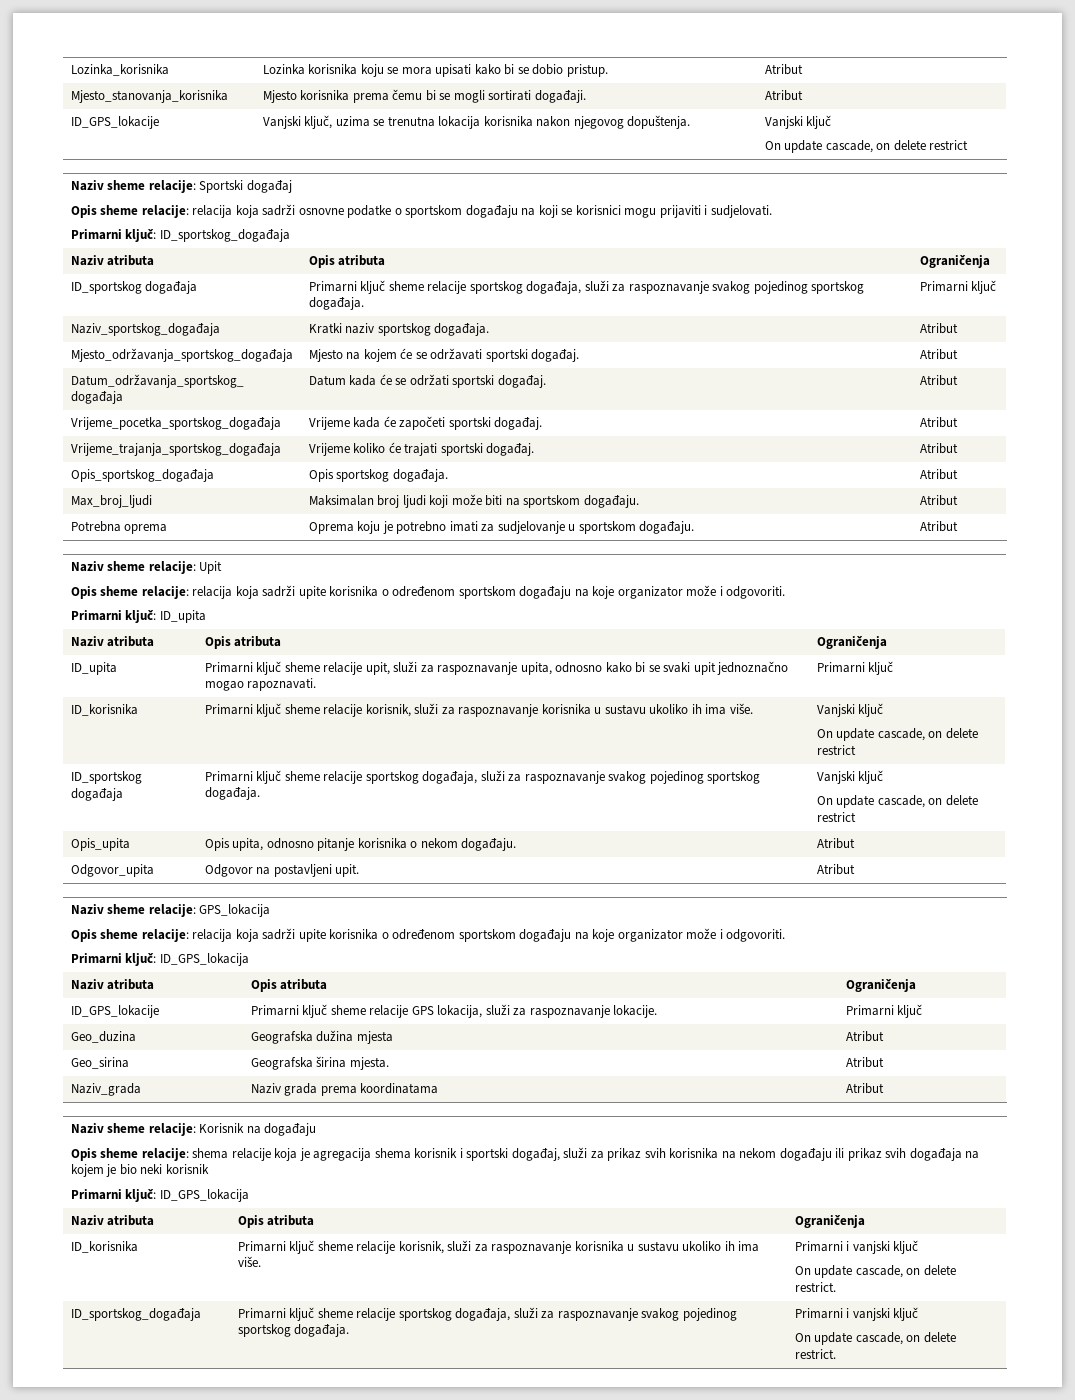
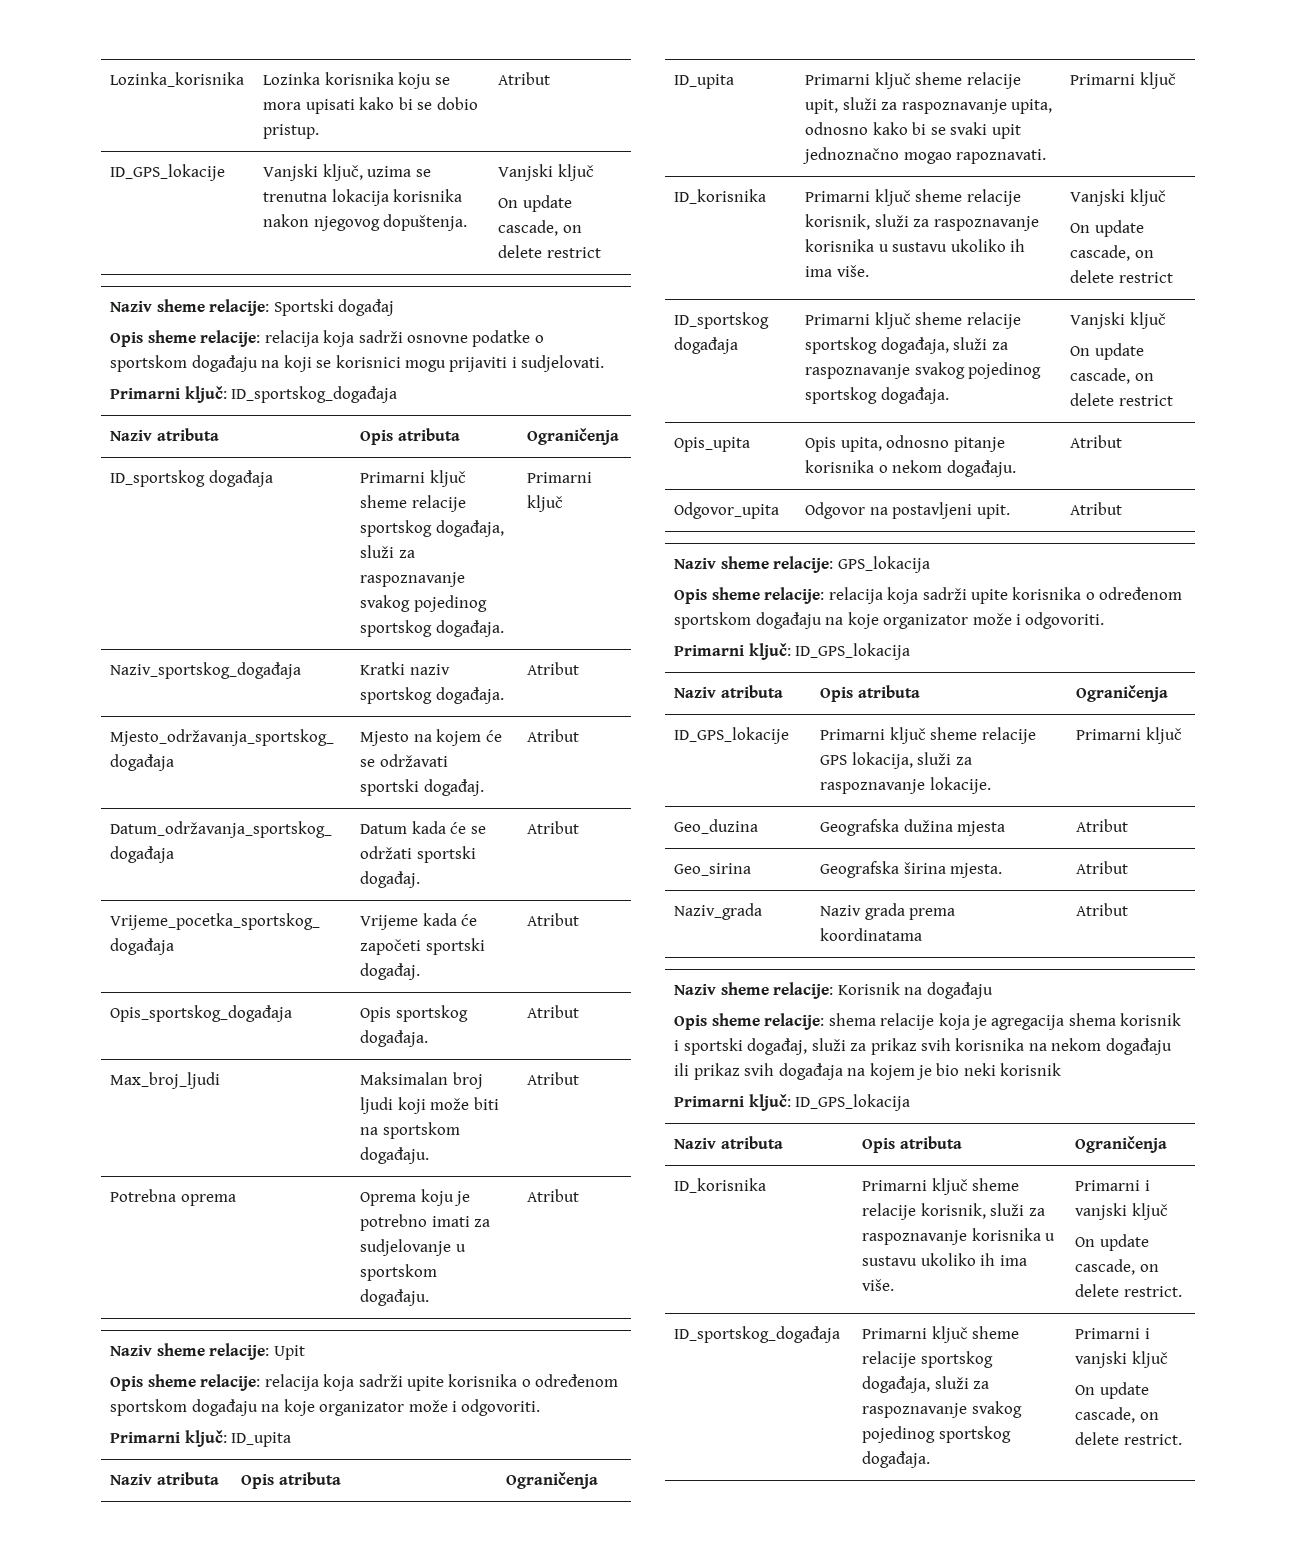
- Mjesto_stanovanja_korisnika | Mjesto korisnika prema čemu bi se mogli sortirati događaji. | Atribut
- Vrijeme_trajanja_sportskog_događaja | Vrijeme koliko će trajati sportski događaj. | Atribut

